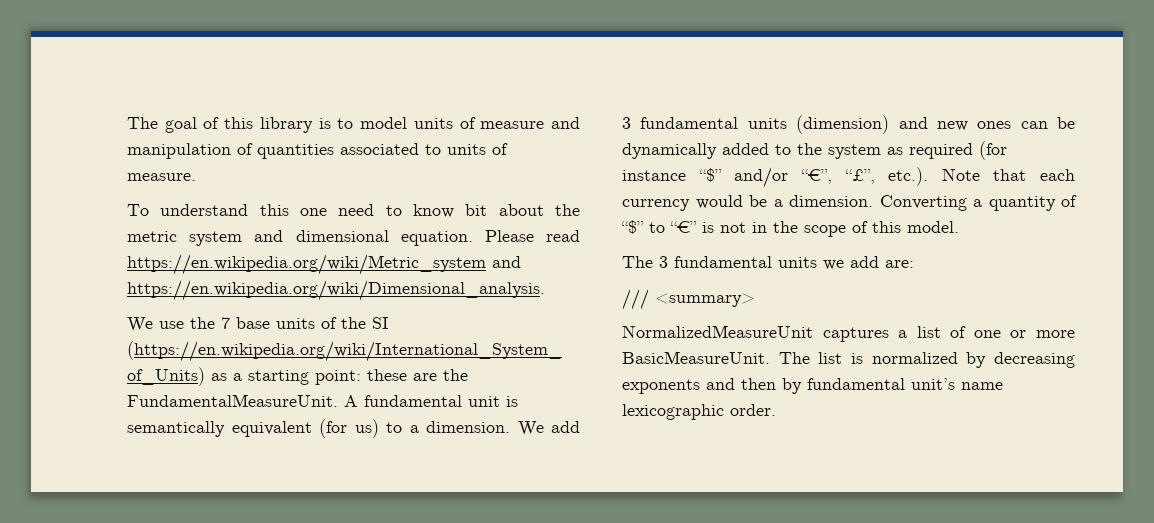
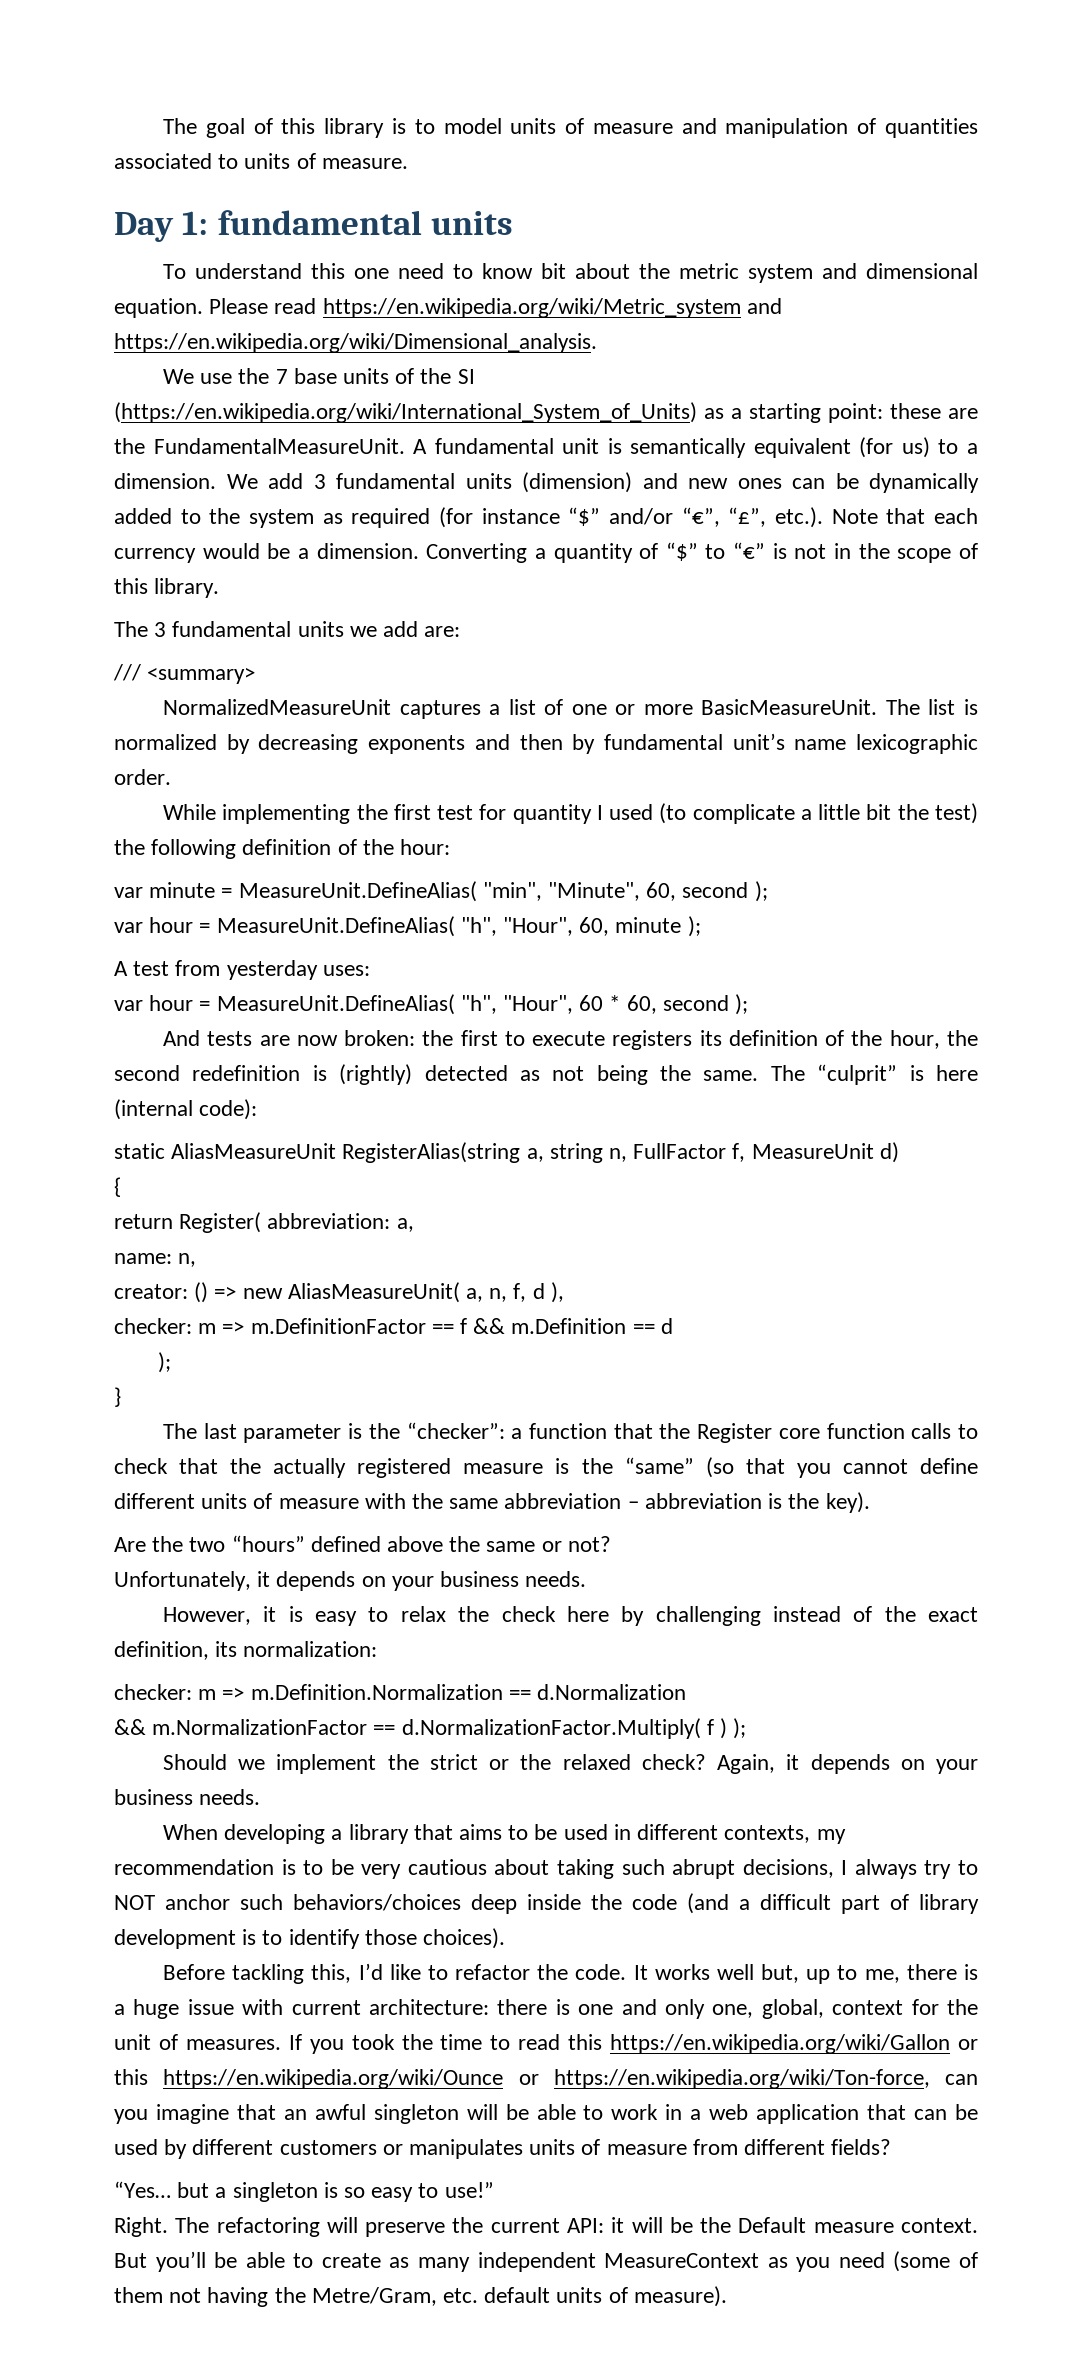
+ Day 1: fundamental units
- Converting a quantity of “$” to “€” is not in the scope of this model.
+ Converting a quantity of “$” to “€” is not in the scope of this library.
+ While implementing the first test for quantity I used (to complicate a little bit the test) the following definition of the hour:
+ var minute = MeasureUnit.DefineAlias( "min", "Minute", 60, second );
+ var hour = MeasureUnit.DefineAlias( "h", "Hour", 60, minute );
+ A test from yesterday uses:
+ var hour = MeasureUnit.DefineAlias( "h", "Hour", 60 * 60, second );
+ And tests are now broken: the first to execute registers its definition of the hour, the second redefinition is (rightly) detected as not being the same. The “culprit” is here (internal code):
+ static AliasMeasureUnit RegisterAlias(string a, string n, FullFactor f, MeasureUnit d)
+ {
+ return Register( abbreviation: a,
+ name: n,
+ creator: () => new AliasMeasureUnit( a, n, f, d ),
+ checker: m => m.DefinitionFactor == f && m.Definition == d
+ );
+ }
+ The last parameter is the “checker”: a function that the Register core function calls to check that the actually registered measure is the “same” (so that you cannot define different units of measure with the same abbreviation – abbreviation is the key).
+ Are the two “hours” defined above the same or not?
+ Unfortunately, it depends on your business needs.
+ However, it is easy to relax the check here by challenging instead of the exact definition, its normalization:
+ checker: m => m.Definition.Normalization == d.Normalization
+ && m.NormalizationFactor == d.NormalizationFactor.Multiply( f ) );
+ Should we implement the strict or the relaxed check? Again, it depends on your business needs.
+ When developing a library that aims to be used in different contexts, my recommendation is to be very cautious about taking such abrupt decisions, I always try to NOT anchor such behaviors/choices deep inside the code (and a difficult part of library development is to identify those choices).
+ Before tackling this, I’d like to refactor the code. It works well but, up to me, there is a huge issue with current architecture: there is one and only one, global, context for the unit of measures. If you took the time to read this https://en.wikipedia.org/wiki/Gallon or this https://en.wikipedia.org/wiki/Ounce or https://en.wikipedia.org/wiki/Ton-force, can you imagine that an awful singleton will be able to work in a web application that can be used by different customers or manipulates units of measure from different fields?
+ “Yes… but a singleton is so easy to use!”
+ Right. The refactoring will preserve the current API: it will be the Default measure context. But you’ll be able to create as many independent MeasureContext as you need (some of them not having the Metre/Gram, etc. default units of measure).

